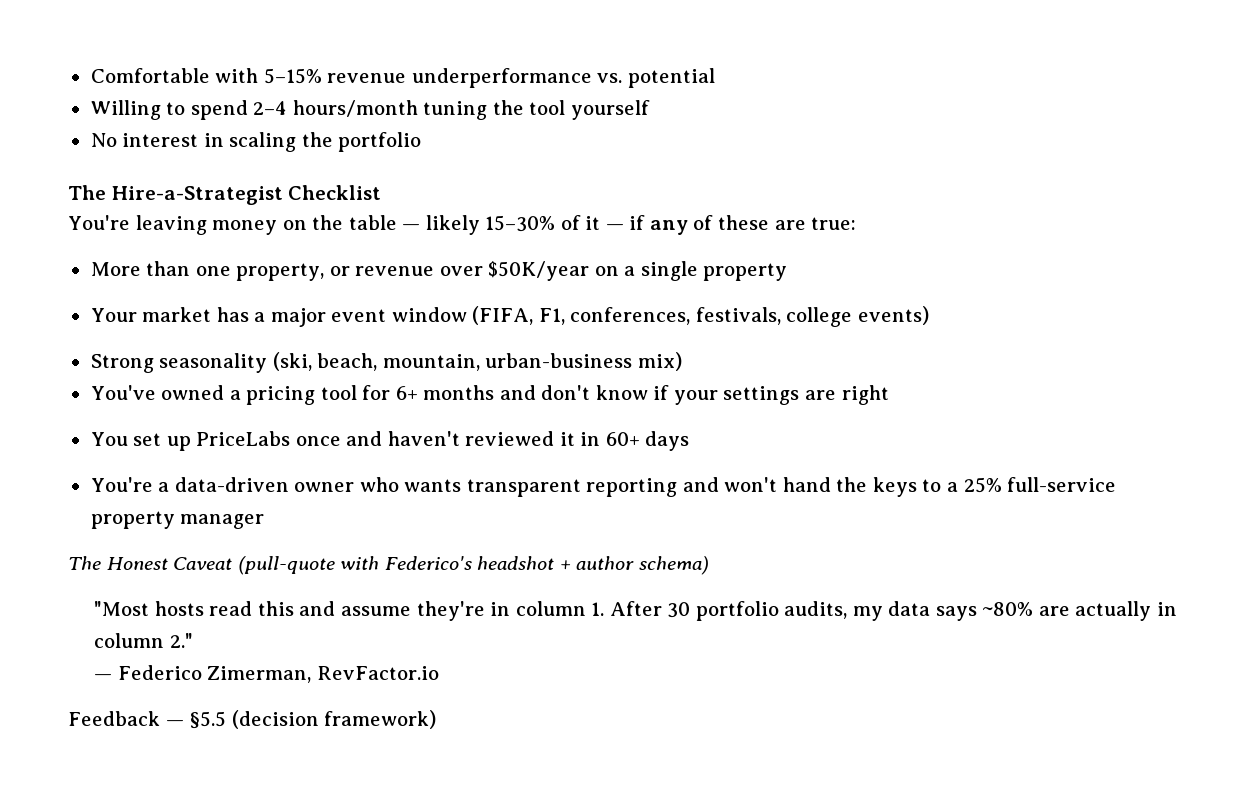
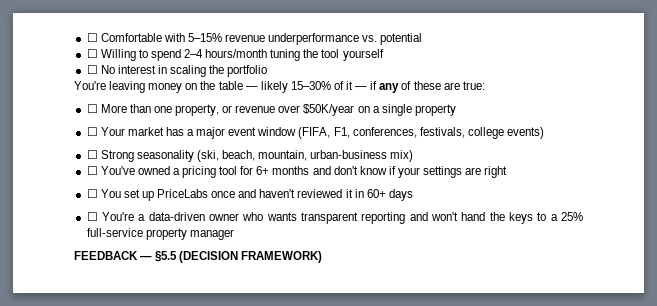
- Comfortable with 5–15% revenue underperformance vs. potential
+ ☐ Comfortable with 5–15% revenue underperformance vs. potential
- Willing to spend 2–4 hours/month tuning the tool yourself
+ ☐ Willing to spend 2–4 hours/month tuning the tool yourself
- No interest in scaling the portfolio
+ ☐ No interest in scaling the portfolio
- The Hire-a-Strategist Checklist
- More than one property, or revenue over $50K/year on a single property
+ ☐ More than one property, or revenue over $50K/year on a single property
- Your market has a major event window (FIFA, F1, conferences, festivals, college events)
+ ☐ Your market has a major event window (FIFA, F1, conferences, festivals, college events)
- Strong seasonality (ski, beach, mountain, urban-business mix)
+ ☐ Strong seasonality (ski, beach, mountain, urban-business mix)
- You've owned a pricing tool for 6+ months and don't know if your settings are right
+ ☐ You've owned a pricing tool for 6+ months and don't know if your settings are right
- You set up PriceLabs once and haven't reviewed it in 60+ days
+ ☐ You set up PriceLabs once and haven't reviewed it in 60+ days
- You're a data-driven owner who wants transparent reporting and won't hand the keys to a 25% full-service property manager
+ ☐ You're a data-driven owner who wants transparent reporting and won't hand the keys to a 25% full-service property manager
- The Honest Caveat (pull-quote with Federico's headshot + author schema)
- "Most hosts read this and assume they're in column 1. After 30 portfolio audits, my data says ~80% are actually in column 2."
- — Federico Zimerman, RevFactor.io
- Feedback — §5.5 (decision framework)
+ FEEDBACK — §5.5 (DECISION FRAMEWORK)

